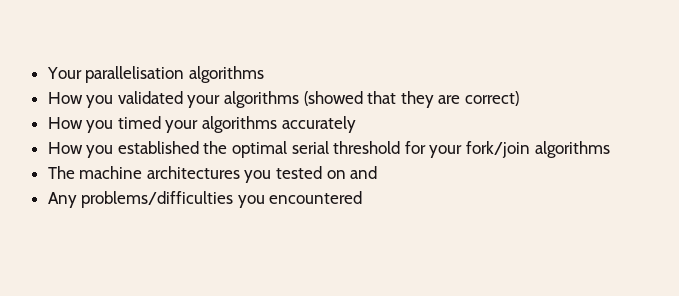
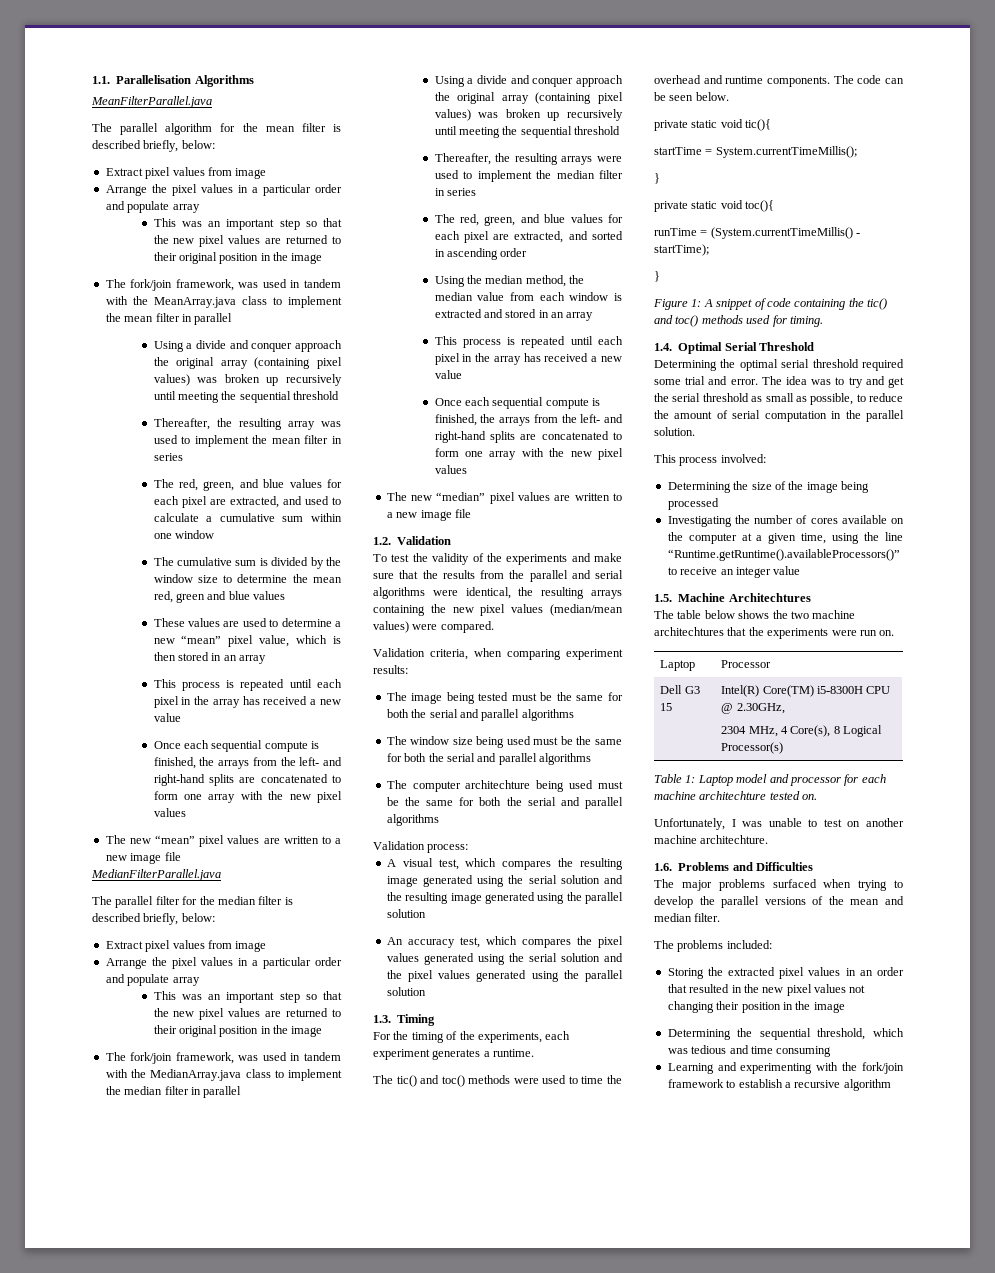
- Your parallelisation algorithms
- How you validated your algorithms (showed that they are correct)
- How you timed your algorithms accurately
- How you established the optimal serial threshold for your fork/join algorithms
- The machine architectures you tested on and
- Any problems/difficulties you encountered
+ 1.1. Parallelisation Algorithms
+ MeanFilterParallel.java
+ The parallel algorithm for the mean filter is described briefly, below:
+ Extract pixel values from image
+ Arrange the pixel values in a particular order and populate array
+ This was an important step so that the new pixel values are returned to their original position in the image
+ The fork/join framework, was used in tandem with the MeanArray.java class to implement the mean filter in parallel
+ Using a divide and conquer approach the original array (containing pixel values) was broken up recursively until meeting the sequential threshold
+ Thereafter, the resulting array was used to implement the mean filter in series
+ The red, green, and blue values for each pixel are extracted, and used to calculate a cumulative sum within one window
+ The cumulative sum is divided by the window size to determine the mean red, green and blue values
+ These values are used to determine a new “mean” pixel value, which is then stored in an array
+ This process is repeated until each pixel in the array has received a new value
+ Once each sequential compute is finished, the arrays from the left- and right-hand splits are concatenated to form one array with the new pixel values
+ The new “mean” pixel values are written to a new image file
+ MedianFilterParallel.java
+ The parallel filter for the median filter is described briefly, below:
+ Extract pixel values from image
+ Arrange the pixel values in a particular order and populate array
+ This was an important step so that the new pixel values are returned to their original position in the image
+ The fork/join framework, was used in tandem with the MedianArray.java class to implement the median filter in parallel
+ Using a divide and conquer approach the original array (containing pixel values) was broken up recursively until meeting the sequential threshold
+ Thereafter, the resulting arrays were used to implement the median filter in series
+ The red, green, and blue values for each pixel are extracted, and sorted in ascending order
+ Using the median method, the median value from each window is extracted and stored in an array
+ This process is repeated until each pixel in the array has received a new value
+ Once each sequential compute is finished, the arrays from the left- and right-hand splits are concatenated to form one array with the new pixel values
+ The new “median” pixel values are written to a new image file
+ 1.2. Validation
+ To test the validity of the experiments and make sure that the results from the parallel and serial algorithms were identical, the resulting arrays containing the new pixel values (median/mean values) were compared.
+ Validation criteria, when comparing experiment results:
+ The image being tested must be the same for both the serial and parallel algorithms
+ The window size being used must be the same for both the serial and parallel algorithms
+ The computer architechture being used must be the same for both the serial and parallel algorithms
+ Validation process:
+ A visual test, which compares the resulting image generated using the serial solution and the resulting image generated using the parallel solution
+ An accuracy test, which compares the pixel values generated using the serial solution and the pixel values generated using the parallel solution
+ 1.3. Timing
+ For the timing of the experiments, each experiment generates a runtime.
+ The tic() and toc() methods were used to time the overhead and runtime components. The code can be seen below.
+ private static void tic(){
+ startTime = System.currentTimeMillis();
+ }
+ private static void toc(){
+ runTime = (System.currentTimeMillis() - startTime);
+ }
+ Figure 1: A snippet of code containing the tic() and toc() methods used for timing.
+ 1.4. Optimal Serial Threshold
+ Determining the optimal serial threshold required some trial and error. The idea was to try and get the serial threshold as small as possible, to reduce the amount of serial computation in the parallel solution.
+ This process involved:
+ Determining the size of the image being processed
+ Investigating the number of cores available on the computer at a given time, using the line “Runtime.getRuntime().availableProcessors()” to receive an integer value
+ 1.5. Machine Architechtures
+ The table below shows the two machine architechtures that the experiments were run on.
+ Laptop | Processor
+ Dell G3 15 | Intel(R) Core(TM) i5-8300H CPU @ 2.30GHz,
+ 2304 MHz, 4 Core(s), 8 Logical Processor(s)
+ Table 1: Laptop model and processor for each machine architechture tested on.
+ Unfortunately, I was unable to test on another machine architechture.
+ 1.6. Problems and Difficulties
+ The major problems surfaced when trying to develop the parallel versions of the mean and median filter.
+ The problems included:
+ Storing the extracted pixel values in an order that resulted in the new pixel values not changing their position in the image
+ Determining the sequential threshold, which was tedious and time consuming
+ Learning and experimenting with the fork/join framework to establish a recursive algorithm

